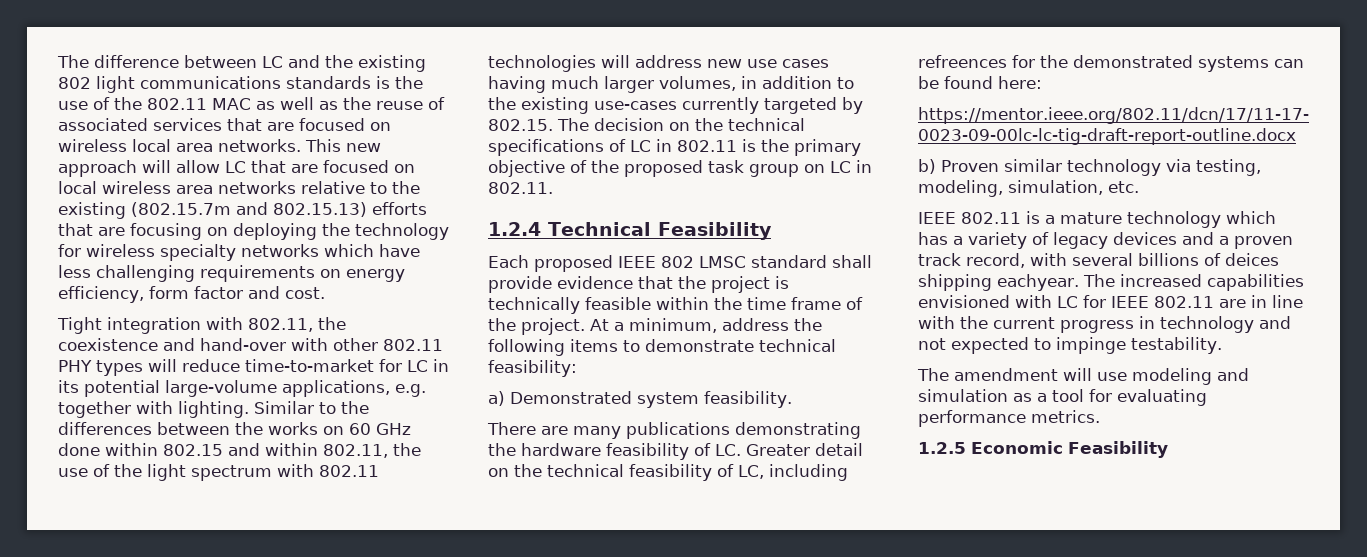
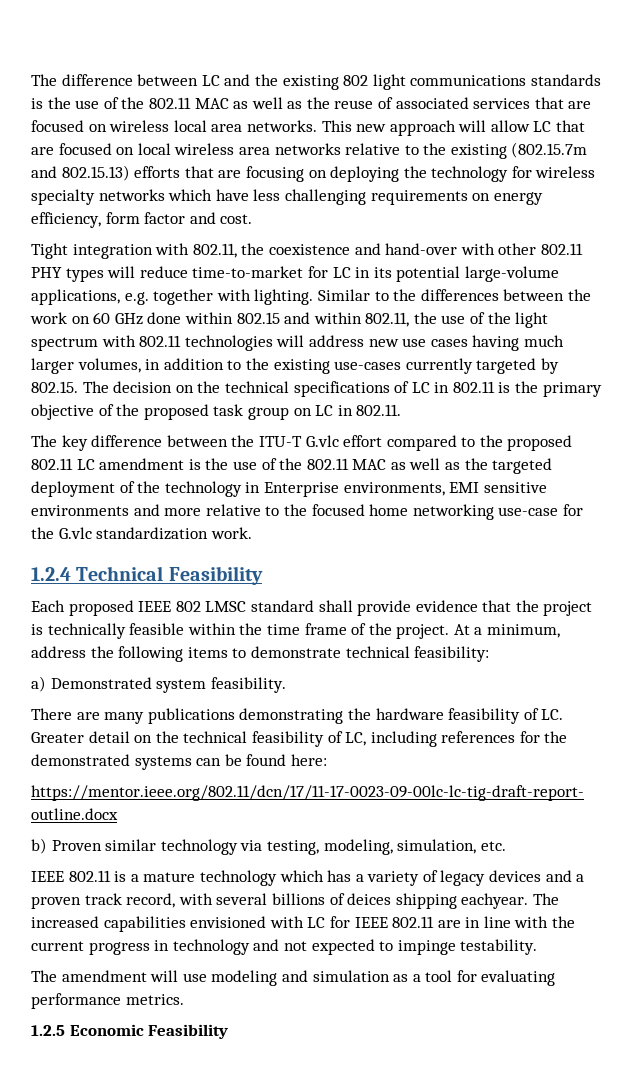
- Similar to the differences between the works on 60 GHz done within 802.15 and within 802.11, the use of the light spectrum with 802.11 technologies will address new use cases having much larger volumes, in addition to the existing use-cases currently targeted by 802.15. The decision on the technical specifications of LC in 802.11 is the primary objective of the proposed task group on LC in 802.11.
+ Similar to the differences between the work on 60 GHz done within 802.15 and within 802.11, the use of the light spectrum with 802.11 technologies will address new use cases having much larger volumes, in addition to the existing use-cases currently targeted by 802.15. The decision on the technical specifications of LC in 802.11 is the primary objective of the proposed task group on LC in 802.11.
+ The key difference between the ITU-T G.vlc effort compared to the proposed 802.11 LC amendment is the use of the 802.11 MAC as well as the targeted deployment of the technology in Enterprise environments, EMI sensitive environments and more relative to the focused home networking use-case for the G.vlc standardization work.
- There are many publications demonstrating the hardware feasibility of LC. Greater detail on the technical feasibility of LC, including refreences for the demonstrated systems can be found here:
+ There are many publications demonstrating the hardware feasibility of LC. Greater detail on the technical feasibility of LC, including references for the demonstrated systems can be found here:

